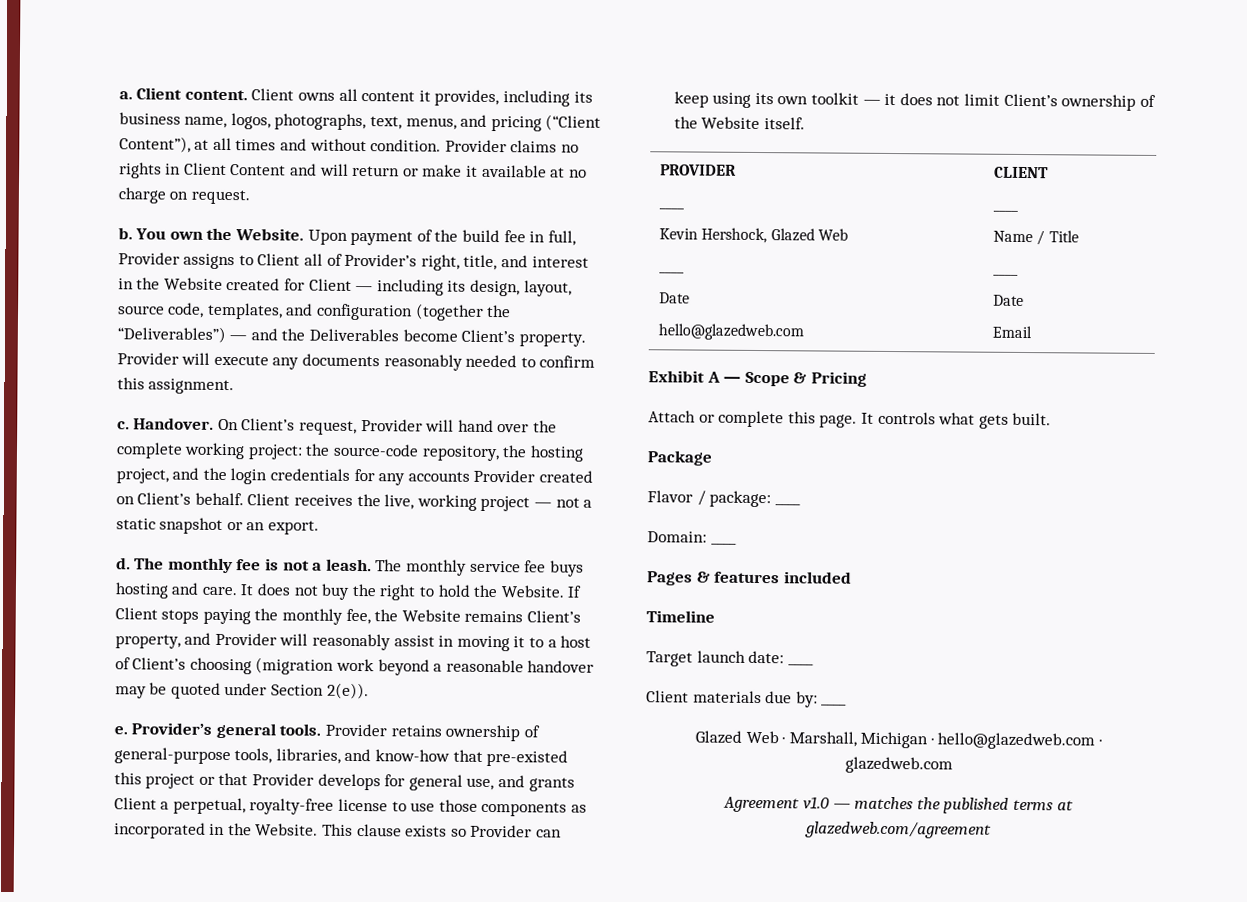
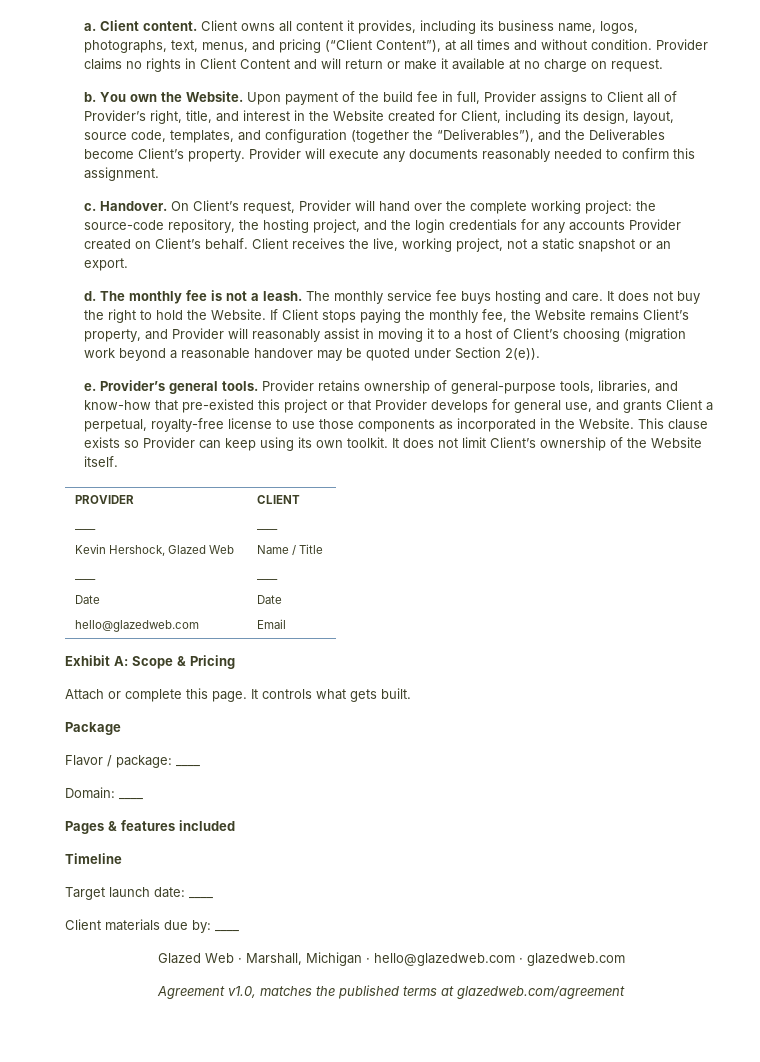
- Upon payment of the build fee in full, Provider assigns to Client all of Provider’s right, title, and interest in the Website created for Client — including its design, layout, source code, templates, and configuration (together the “Deliverables”) — and the Deliverables become Client’s property.
+ Upon payment of the build fee in full, Provider assigns to Client all of Provider’s right, title, and interest in the Website created for Client, including its design, layout, source code, templates, and configuration (together the “Deliverables”), and the Deliverables become Client’s property.
- Client receives the live, working project — not a static snapshot or an export.
+ Client receives the live, working project, not a static snapshot or an export.
- This clause exists so Provider can keep using its own toolkit — it does not limit Client’s ownership of the Website itself.
+ This clause exists so Provider can keep using its own toolkit. It does not limit Client’s ownership of the Website itself.
- Exhibit A — Scope & Pricing
+ Exhibit A: Scope & Pricing
- Agreement v1.0 — matches the published terms at glazedweb.com/agreement
+ Agreement v1.0, matches the published terms at glazedweb.com/agreement

